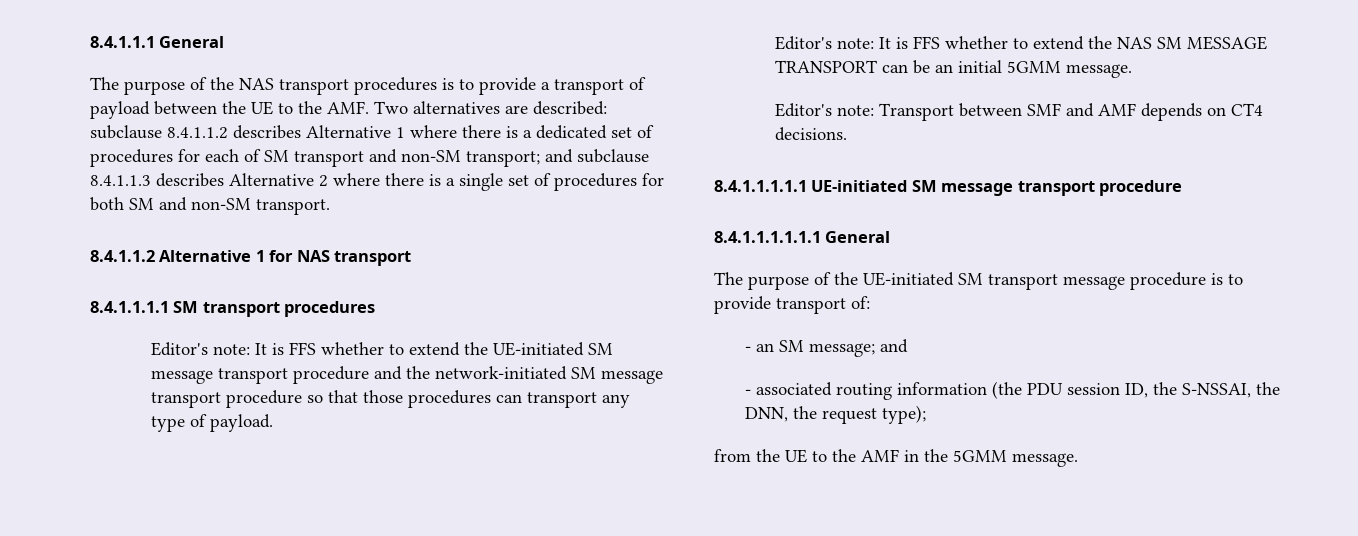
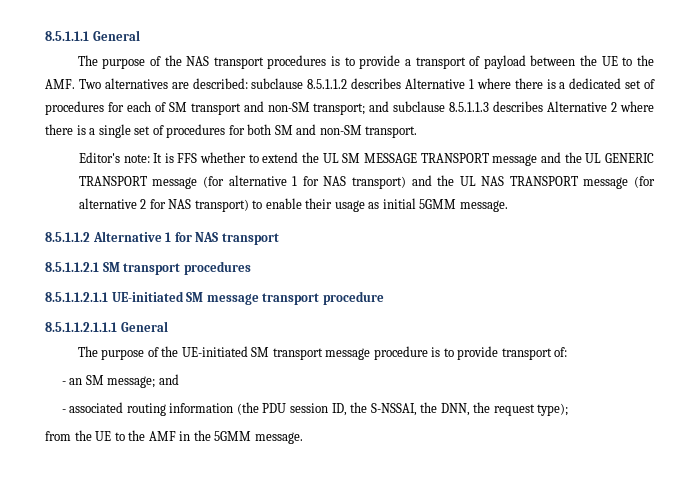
- 8.4.1.1.1 General
+ 8.5.1.1.1 General
- subclause 8.4.1.1.2 describes Alternative 1 where there is a dedicated set of procedures for each of SM transport and non-SM transport;
+ subclause 8.5.1.1.2 describes Alternative 1 where there is a dedicated set of procedures for each of SM transport and non-SM transport;
- and subclause 8.4.1.1.3 describes Alternative 2 where there is a single set of procedures for both SM and non-SM transport.
+ and subclause 8.5.1.1.3 describes Alternative 2 where there is a single set of procedures for both SM and non-SM transport.
- 8.4.1.1.2 Alternative 1 for NAS transport
- 8.4.1.1.1.1 SM transport procedures
- Editor's note: It is FFS whether to extend the UE-initiated SM message transport procedure and the network-initiated SM message transport procedure so that those procedures can transport any type of payload.
- Editor's note: It is FFS whether to extend the NAS SM MESSAGE TRANSPORT can be an initial 5GMM message.
- Editor's note: Transport between SMF and AMF depends on CT4 decisions.
- 8.4.1.1.1.1.1 UE-initiated SM message transport procedure
+ Editor's note: It is FFS whether to extend the UL SM MESSAGE TRANSPORT message and the UL GENERIC TRANSPORT message (for alternative 1 for NAS transport) and the UL NAS TRANSPORT message (for alternative 2 for NAS transport) to enable their usage as initial 5GMM message.
+ 8.5.1.1.2 Alternative 1 for NAS transport
+ 8.5.1.1.2.1 SM transport procedures
+ 8.5.1.1.2.1.1 UE-initiated SM message transport procedure
- 8.4.1.1.1.1.1.1 General
+ 8.5.1.1.2.1.1.1 General

